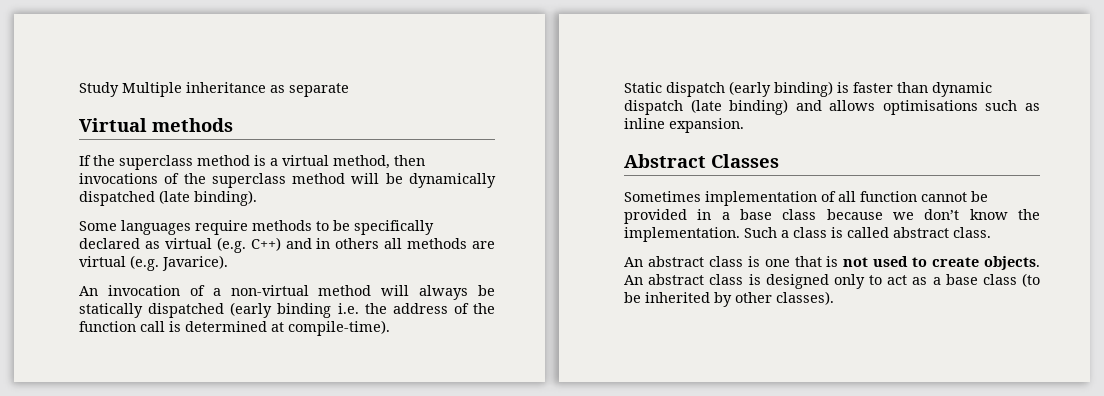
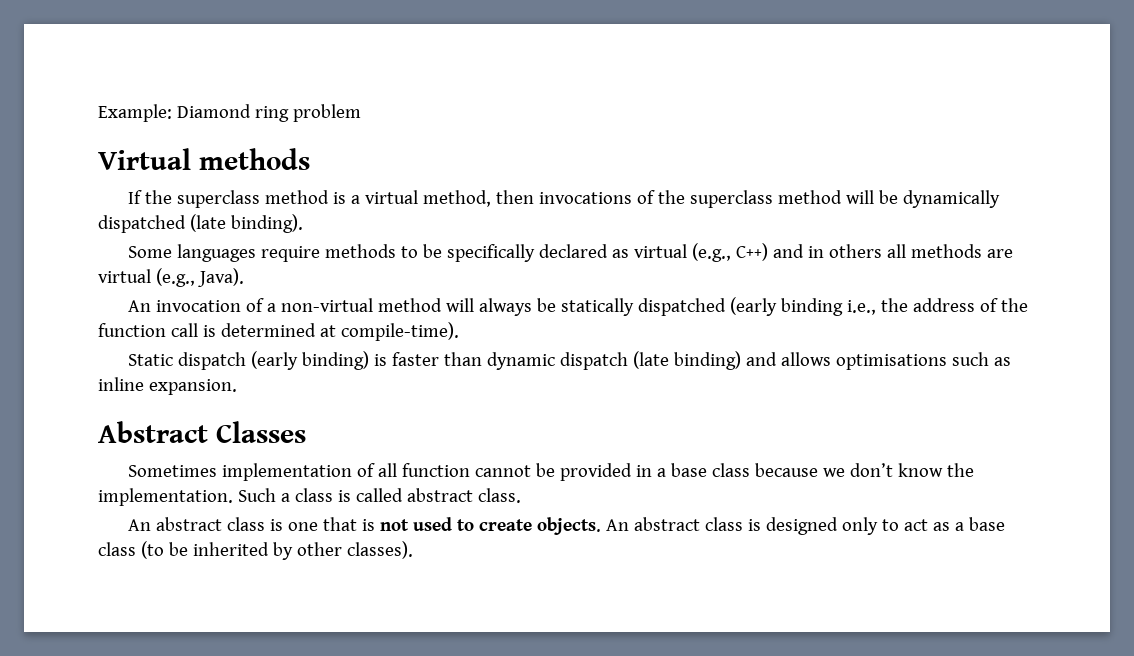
- Study Multiple inheritance as separate
+ Example: Diamond ring problem
- Some languages require methods to be specifically declared as virtual (e.g. C++) and in others all methods are virtual (e.g. Javarice).
+ Some languages require methods to be specifically declared as virtual (e.g., C++) and in others all methods are virtual (e.g., Java).
- An invocation of a non-virtual method will always be statically dispatched (early binding i.e. the address of the function call is determined at compile-time).
+ An invocation of a non-virtual method will always be statically dispatched (early binding i.e., the address of the function call is determined at compile-time).

